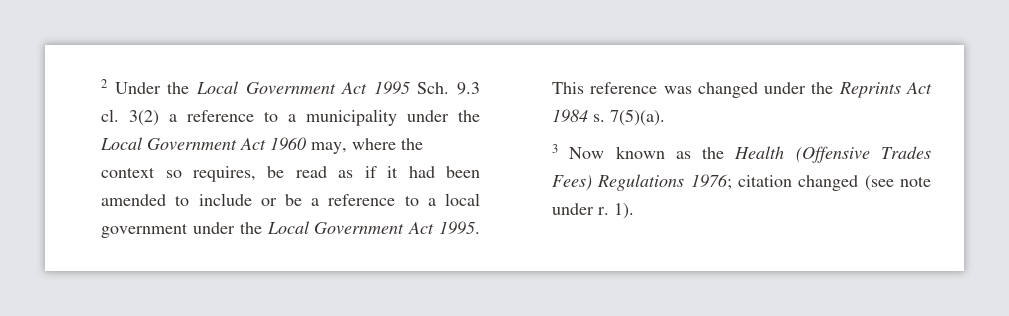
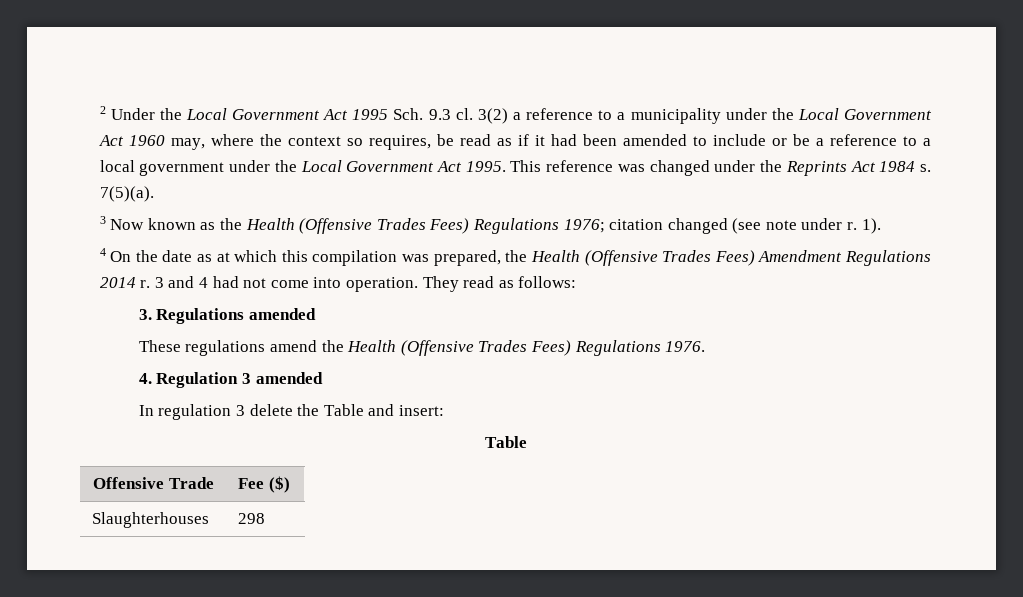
+ 4 On the date as at which this compilation was prepared, the Health (Offensive Trades Fees) Amendment Regulations 2014 r. 3 and 4 had not come into operation. They read as follows:
+ 3. Regulations amended
+ These regulations amend the Health (Offensive Trades Fees) Regulations 1976.
+ 4. Regulation 3 amended
+ In regulation 3 delete the Table and insert:
+ Table
+ Offensive Trade | Fee ($)
+ Slaughterhouses | 298

